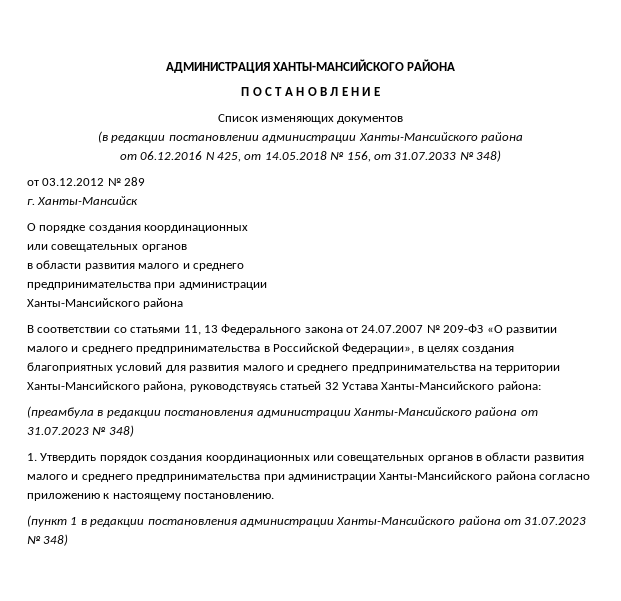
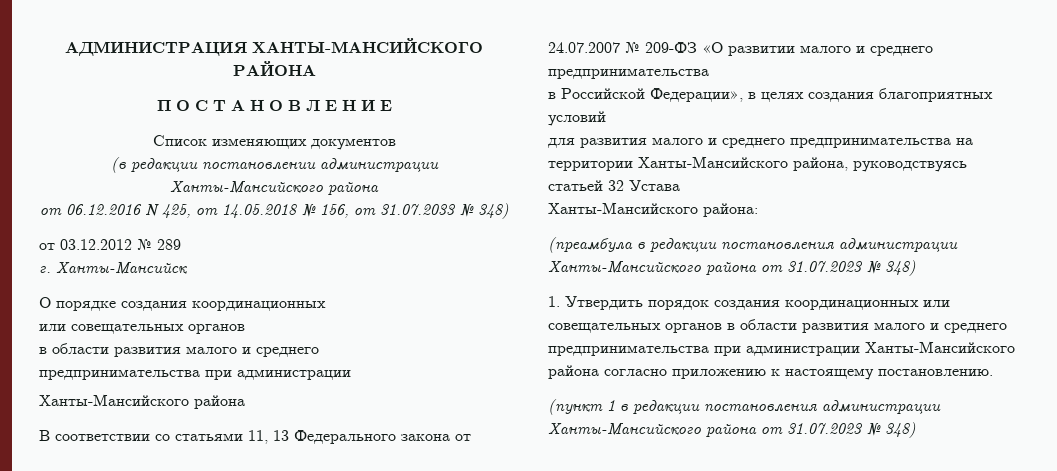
- В соответствии со статьями 11, 13 Федерального закона от 24.07.2007 № 209-ФЗ «О развитии малого и среднего предпринимательства в Российской Федерации», в целях создания благоприятных условий для развития малого и среднего предпринимательства на территории Ханты-Мансийского района, руководствуясь статьей 32 Устава Ханты-Мансийского района:
+ В соответствии со статьями 11, 13 Федерального закона от 24.07.2007 № 209-ФЗ «О развитии малого и среднего предпринимательства
+ в Российской Федерации», в целях создания благоприятных условий
+ для развития малого и среднего предпринимательства на территории Ханты-Мансийского района, руководствуясь статьей 32 Устава
+ Ханты-Мансийского района:

